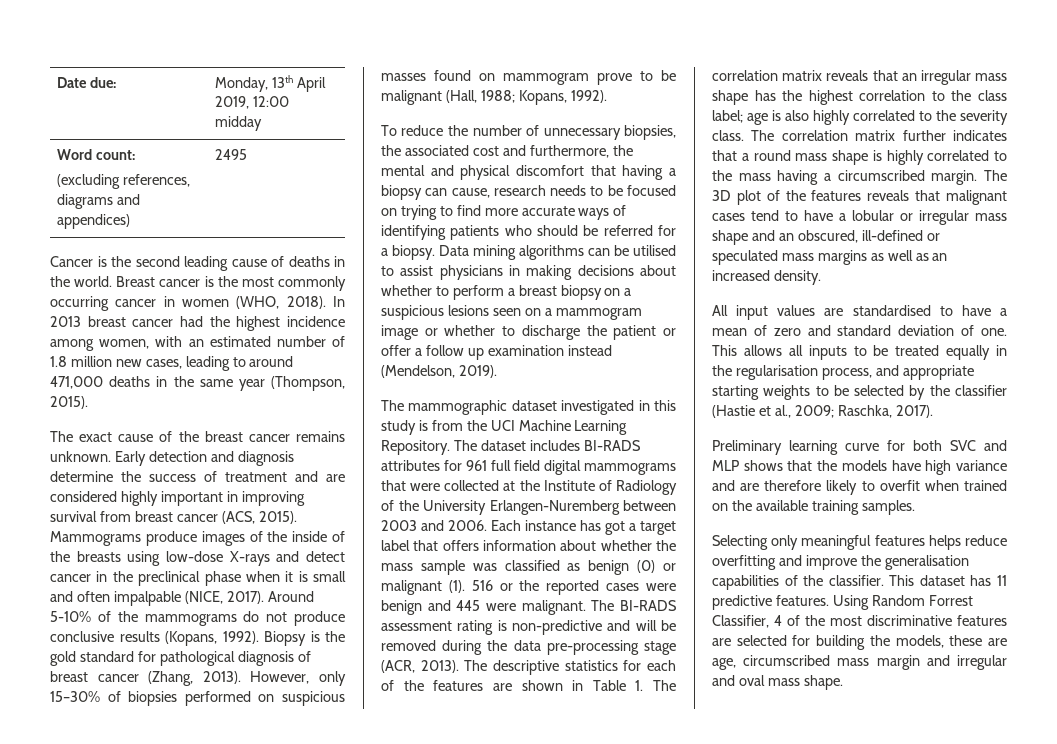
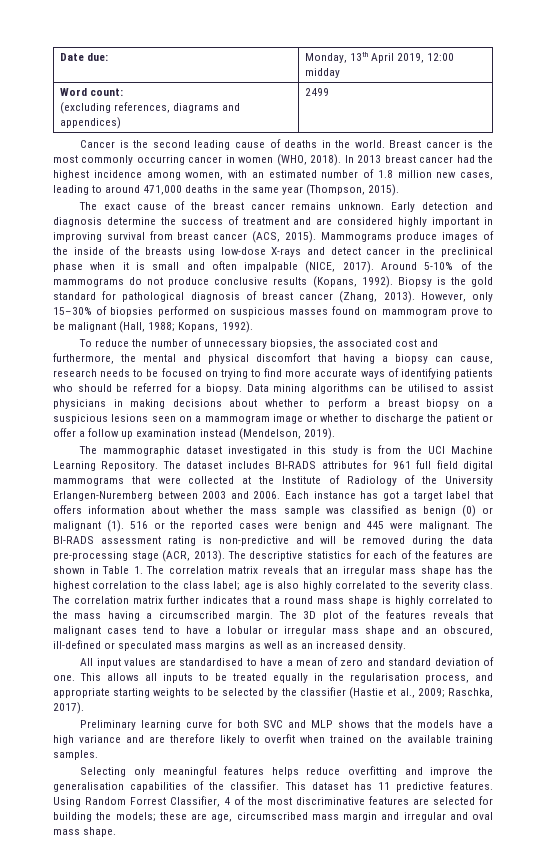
  Word count:
- (excluding references, diagrams and appendices) | 2495
+ (excluding references, diagrams and appendices) | 2499
- Preliminary learning curve for both SVC and MLP shows that the models have high variance and are therefore likely to overfit when trained on the available training samples.
+ Preliminary learning curve for both SVC and MLP shows that the models have a high variance and are therefore likely to overfit when trained on the available training samples.
- Using Random Forrest Classifier, 4 of the most discriminative features are selected for building the models, these are age, circumscribed mass margin and irregular and oval mass shape.
+ Using Random Forrest Classifier, 4 of the most discriminative features are selected for building the models; these are age, circumscribed mass margin and irregular and oval mass shape.

